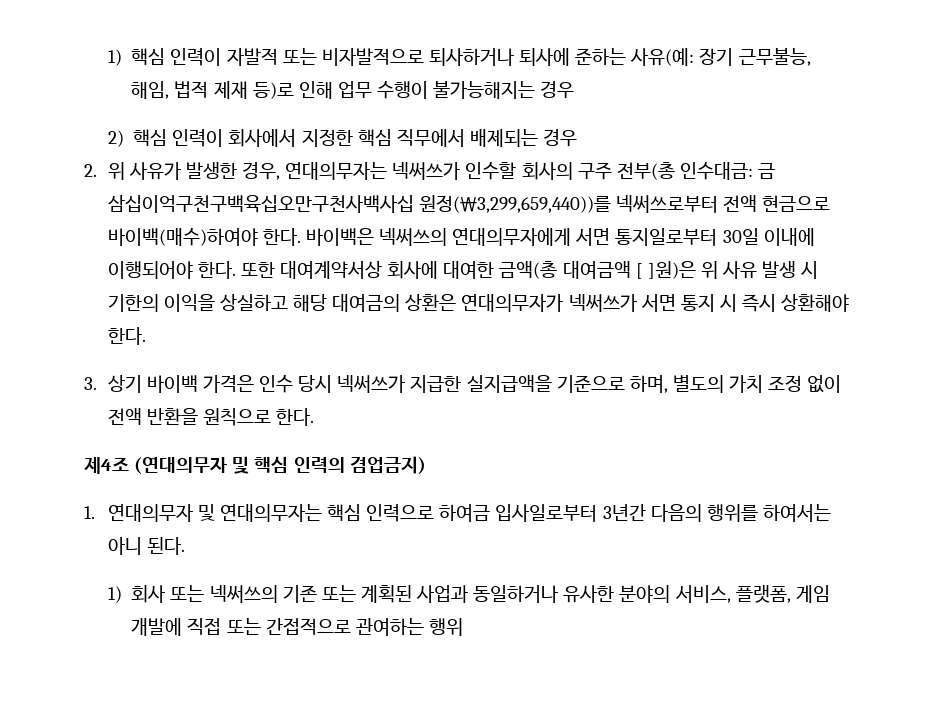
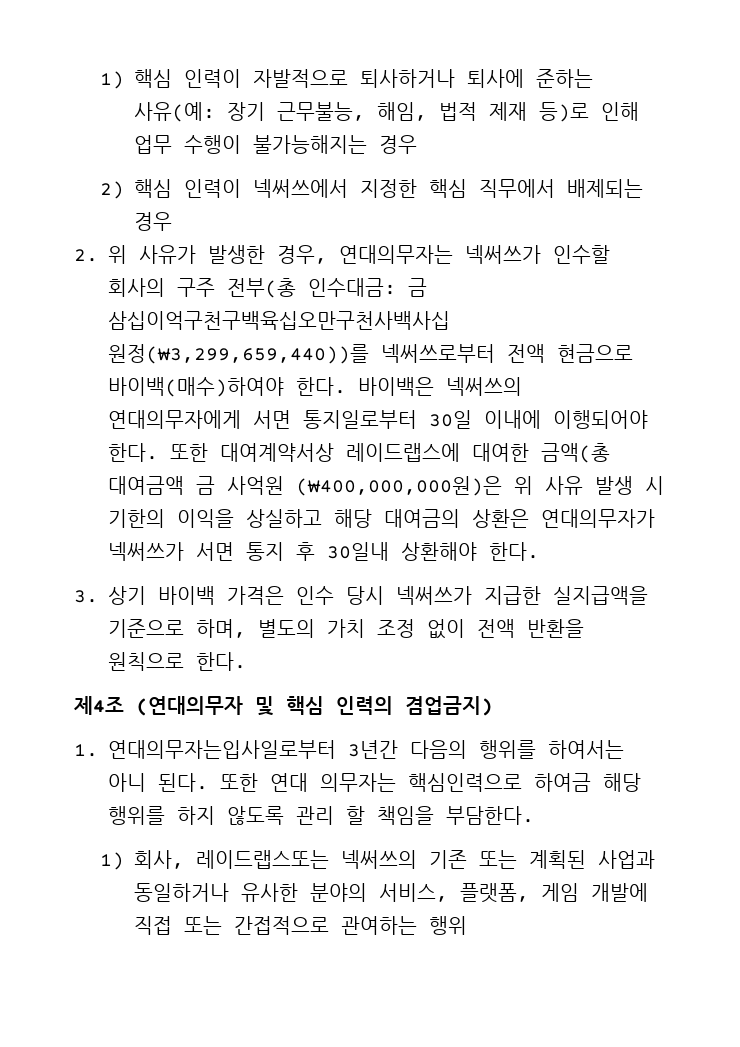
- 1) 핵심 인력이 자발적 또는 비자발적으로 퇴사하거나 퇴사에 준하는 사유(예: 장기 근무불능, 해임, 법적 제재 등)로 인해 업무 수행이 불가능해지는 경우
+ 1) 핵심 인력이 자발적으로 퇴사하거나 퇴사에 준하는 사유(예: 장기 근무불능, 해임, 법적 제재 등)로 인해 업무 수행이 불가능해지는 경우
- 2) 핵심 인력이 회사에서 지정한 핵심 직무에서 배제되는 경우
+ 2) 핵심 인력이 넥써쓰에서 지정한 핵심 직무에서 배제되는 경우
- 또한 대여계약서상 회사에 대여한 금액(총 대여금액 [ ]원)은 위 사유 발생 시 기한의 이익을 상실하고 해당 대여금의 상환은 연대의무자가 넥써쓰가 서면 통지 시 즉시 상환해야 한다.
+ 또한 대여계약서상 레이드랩스에 대여한 금액(총 대여금액 금 사억원 (₩400,000,000원)은 위 사유 발생 시 기한의 이익을 상실하고 해당 대여금의 상환은 연대의무자가 넥써쓰가 서면 통지 후 30일내 상환해야 한다.
- 1. 연대의무자 및 연대의무자는 핵심 인력으로 하여금 입사일로부터 3년간 다음의 행위를 하여서는 아니 된다.
- 1) 회사 또는 넥써쓰의 기존 또는 계획된 사업과 동일하거나 유사한 분야의 서비스, 플랫폼, 게임 개발에 직접 또는 간접적으로 관여하는 행위
+ 1. 연대의무자는입사일로부터 3년간 다음의 행위를 하여서는 아니 된다. 또한 연대 의무자는 핵심인력으로 하여금 해당 행위를 하지 않도록 관리 할 책임을 부담한다.
+ 1) 회사, 레이드랩스또는 넥써쓰의 기존 또는 계획된 사업과 동일하거나 유사한 분야의 서비스, 플랫폼, 게임 개발에 직접 또는 간접적으로 관여하는 행위

